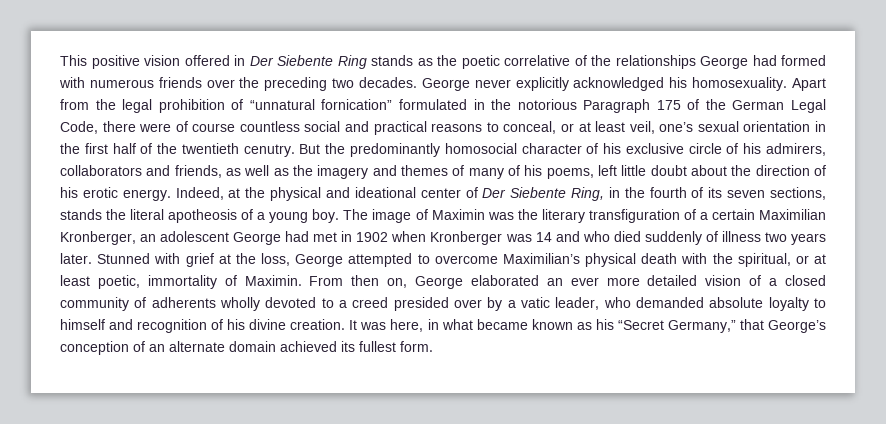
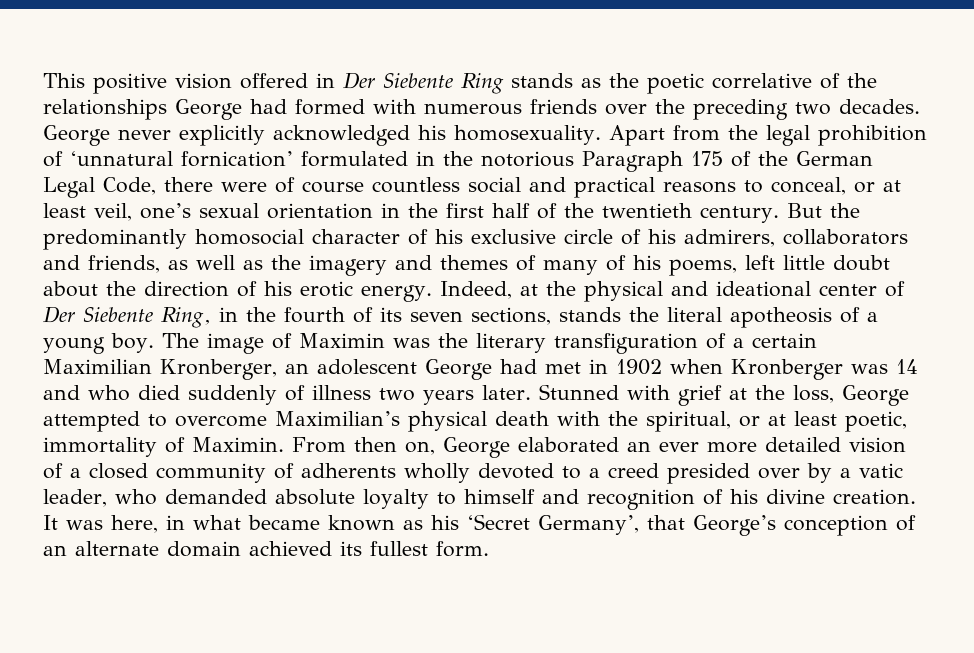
- Apart from the legal prohibition of “unnatural fornication” formulated in the notorious Paragraph 175 of the German Legal Code, there were of course countless social and practical reasons to conceal, or at least veil, one’s sexual orientation in the first half of the twentieth cenutry.
+ Apart from the legal prohibition of ‘unnatural fornication’ formulated in the notorious Paragraph 175 of the German Legal Code, there were of course countless social and practical reasons to conceal, or at least veil, one’s sexual orientation in the first half of the twentieth century.
- It was here, in what became known as his “Secret Germany,” that George’s conception of an alternate domain achieved its fullest form.
+ It was here, in what became known as his ‘Secret Germany’, that George’s conception of an alternate domain achieved its fullest form.

